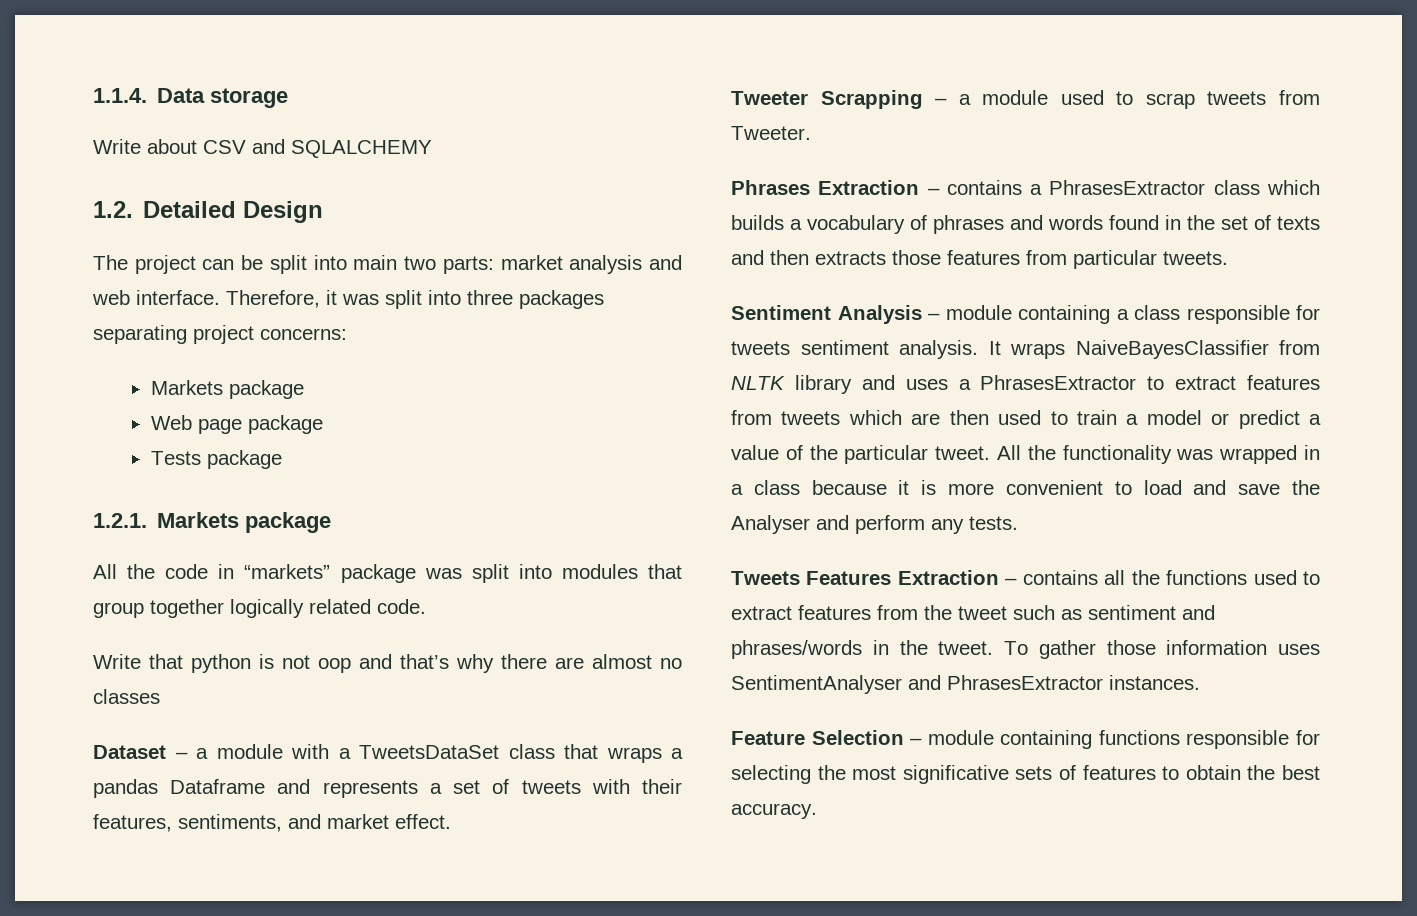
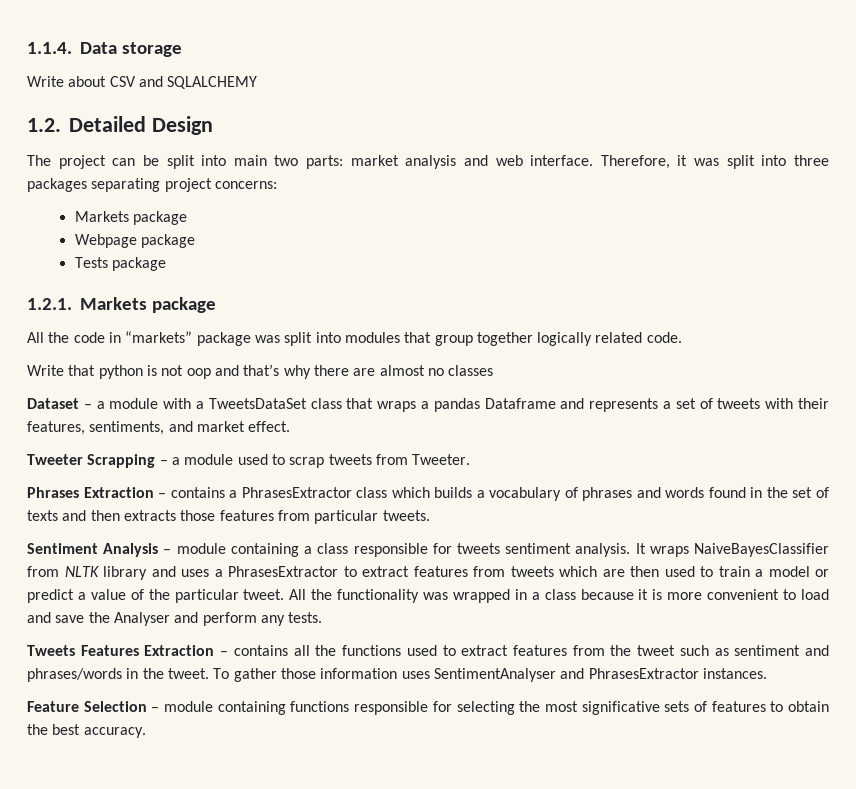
- Web page package
+ Webpage package

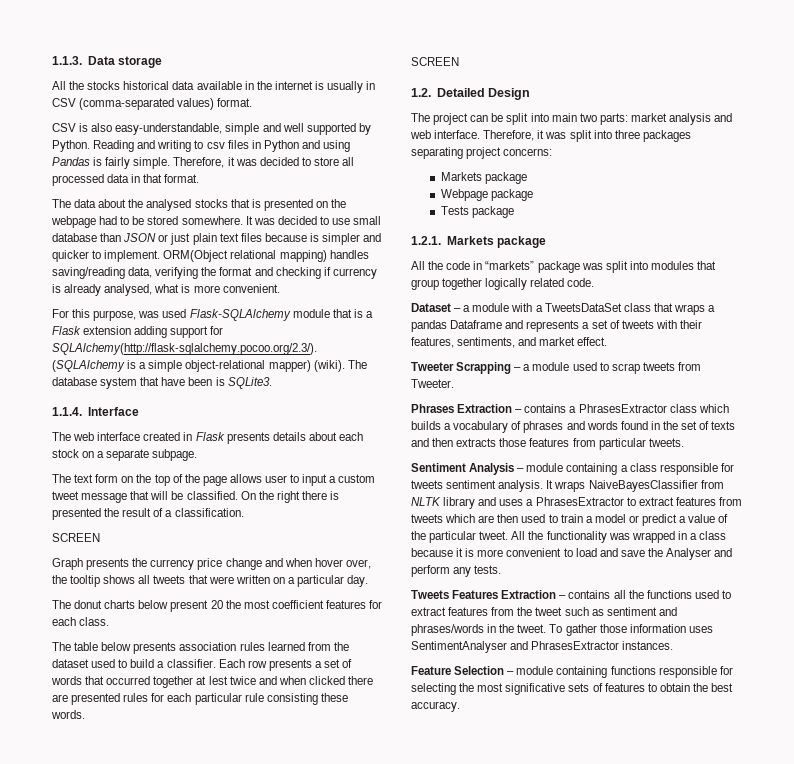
- 1.1.4. Data storage
+ 1.1.3. Data storage
- Write about CSV and SQLALCHEMY
+ All the stocks historical data available in the internet is usually in CSV (comma-separated values) format.
+ CSV is also easy-understandable, simple and well supported by Python. Reading and writing to csv files in Python and using Pandas is fairly simple. Therefore, it was decided to store all processed data in that format.
+ The data about the analysed stocks that is presented on the webpage had to be stored somewhere. It was decided to use small database than JSON or just plain text files because is simpler and quicker to implement. ORM(Object relational mapping) handles saving/reading data, verifying the format and checking if currency is already analysed, what is more convenient.
+ For this purpose, was used Flask-SQLAlchemy module that is a Flask extension adding support for SQLAlchemy(http://flask-sqlalchemy.pocoo.org/2.3/). (SQLAlchemy is a simple object-relational mapper) (wiki). The database system that have been is SQLite3.
+ 1.1.4. Interface
+ The web interface created in Flask presents details about each stock on a separate subpage.
+ The text form on the top of the page allows user to input a custom tweet message that will be classified. On the right there is presented the result of a classification.
+ SCREEN
+ Graph presents the currency price change and when hover over, the tooltip shows all tweets that were written on a particular day.
+ The donut charts below present 20 the most coefficient features for each class.
+ The table below presents association rules learned from the dataset used to build a classifier. Each row presents a set of words that occurred together at lest twice and when clicked there are presented rules for each particular rule consisting these words.
+ SCREEN
- Write that python is not oop and that’s why there are almost no classes

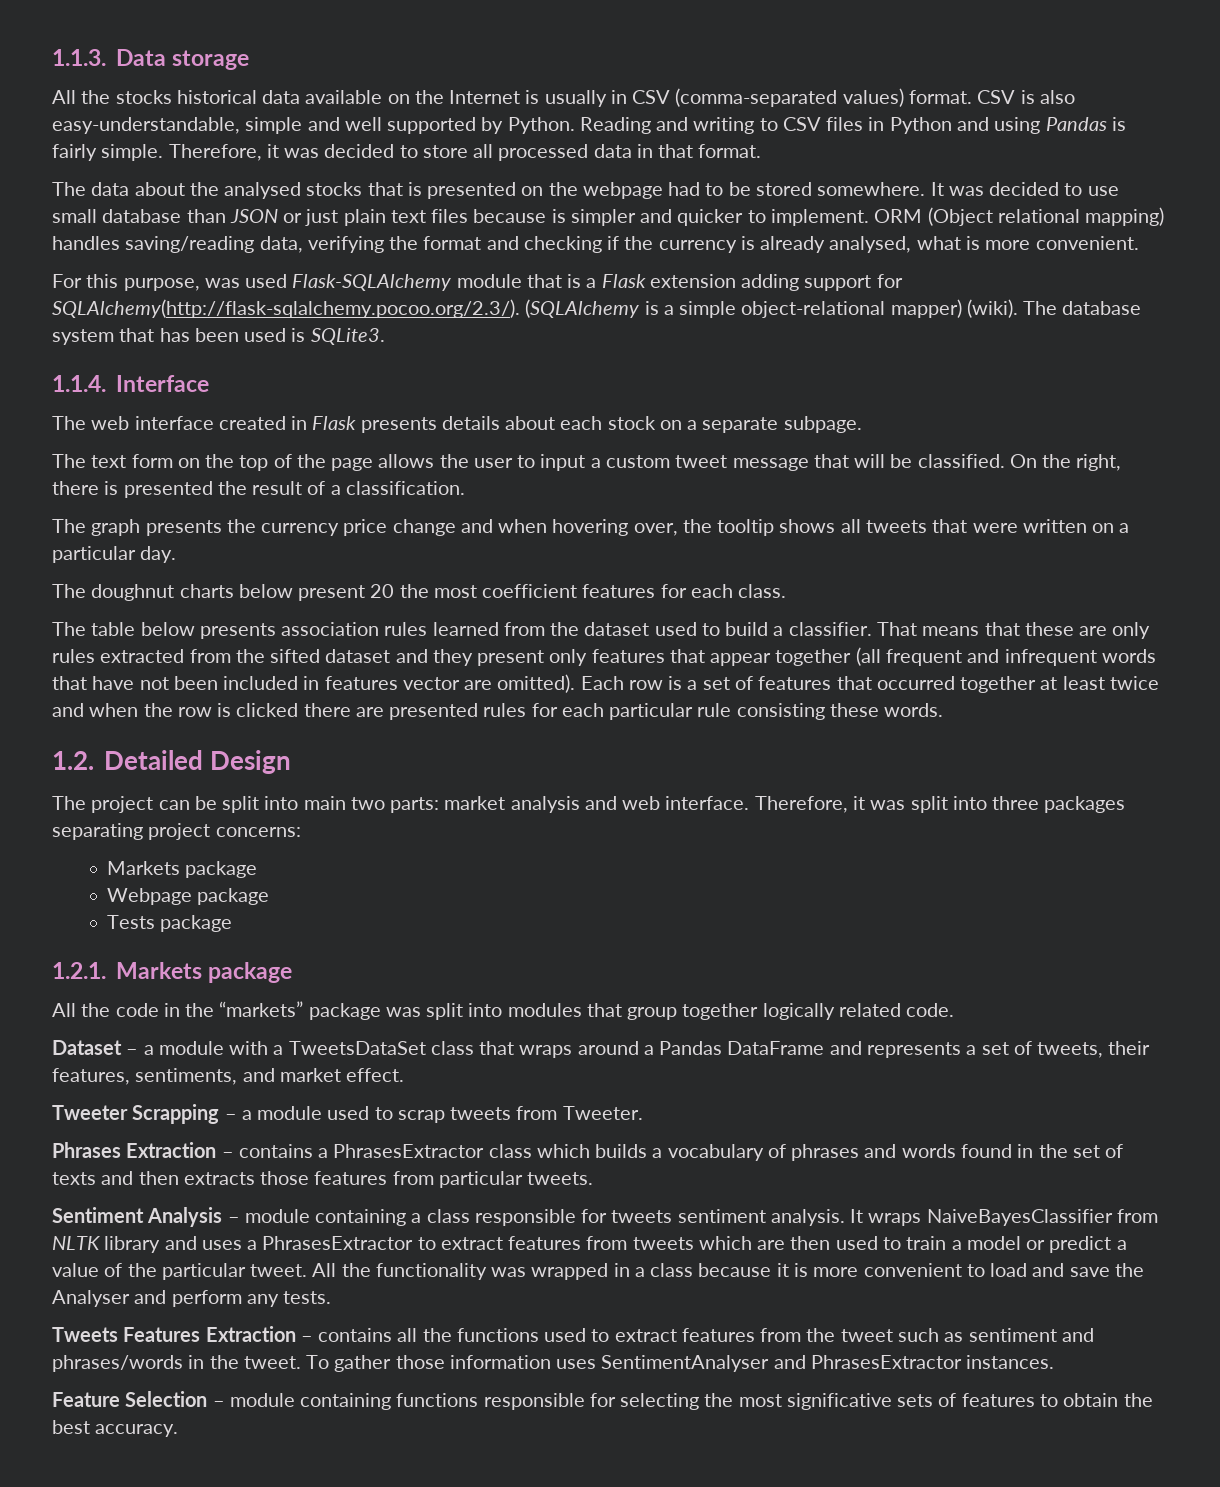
- All the stocks historical data available in the internet is usually in CSV (comma-separated values) format.
- CSV is also easy-understandable, simple and well supported by Python.
+ All the stocks historical data available on the Internet is usually in CSV (comma-separated values) format. CSV is also easy-understandable, simple and well supported by Python.
- Reading and writing to csv files in Python and using Pandas is fairly simple.
+ Reading and writing to CSV files in Python and using Pandas is fairly simple.
- ORM(Object relational mapping) handles saving/reading data, verifying the format and checking if currency is already analysed, what is more convenient.
+ ORM (Object relational mapping) handles saving/reading data, verifying the format and checking if the currency is already analysed, what is more convenient.
- The database system that have been is SQLite3.
+ The database system that has been used is SQLite3.
- The text form on the top of the page allows user to input a custom tweet message that will be classified.
+ The text form on the top of the page allows the user to input a custom tweet message that will be classified.
- On the right there is presented the result of a classification.
- SCREEN
- Graph presents the currency price change and when hover over, the tooltip shows all tweets that were written on a particular day.
+ On the right, there is presented the result of a classification.
+ The graph presents the currency price change and when hovering over, the tooltip shows all tweets that were written on a particular day.
- The donut charts below present 20 the most coefficient features for each class.
+ The doughnut charts below present 20 the most coefficient features for each class.
+ That means that these are only rules extracted from the sifted dataset and they present only features that appear together (all frequent and infrequent words that have not been included in features vector are omitted).
- Each row presents a set of words that occurred together at lest twice and when clicked there are presented rules for each particular rule consisting these words.
- SCREEN
+ Each row is a set of features that occurred together at least twice and when the row is clicked there are presented rules for each particular rule consisting these words.
- All the code in “markets” package was split into modules that group together logically related code.
+ All the code in the “markets” package was split into modules that group together logically related code.
- Dataset – a module with a TweetsDataSet class that wraps a pandas Dataframe and represents a set of tweets with their features, sentiments, and market effect.
+ Dataset – a module with a TweetsDataSet class that wraps around a Pandas DataFrame and represents a set of tweets, their features, sentiments, and market effect.

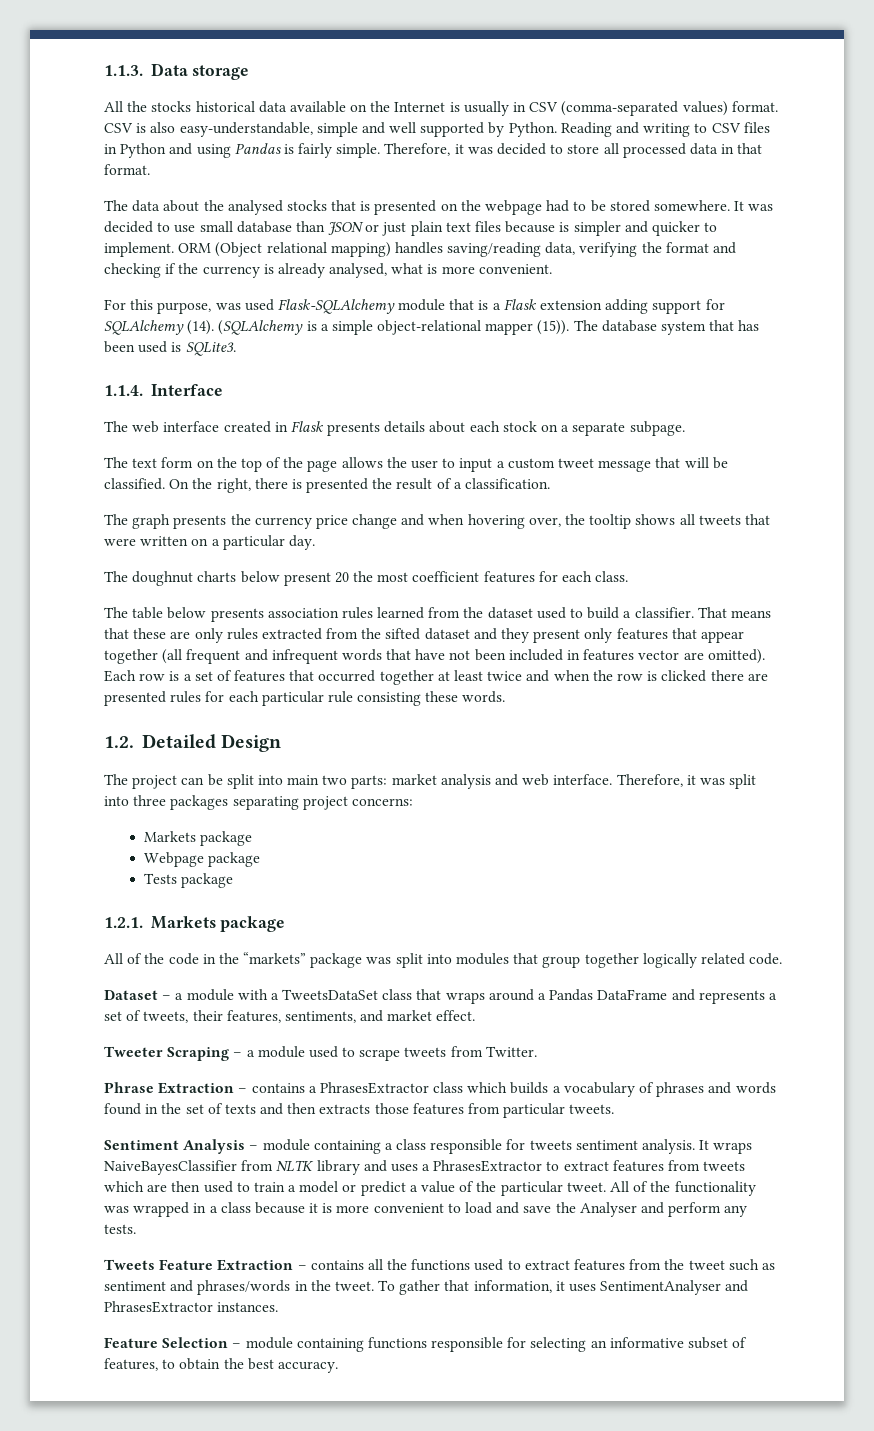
- For this purpose, was used Flask-SQLAlchemy module that is a Flask extension adding support for SQLAlchemy(http://flask-sqlalchemy.pocoo.org/2.3/). (SQLAlchemy is a simple object-relational mapper) (wiki).
+ For this purpose, was used Flask-SQLAlchemy module that is a Flask extension adding support for SQLAlchemy (14). (SQLAlchemy is a simple object-relational mapper (15)).
- All the code in the “markets” package was split into modules that group together logically related code.
+ All of the code in the “markets” package was split into modules that group together logically related code.
- Tweeter Scrapping – a module used to scrap tweets from Tweeter.
- Phrases Extraction – contains a PhrasesExtractor class which builds a vocabulary of phrases and words found in the set of texts and then extracts those features from particular tweets.
+ Tweeter Scraping – a module used to scrape tweets from Twitter.
+ Phrase Extraction – contains a PhrasesExtractor class which builds a vocabulary of phrases and words found in the set of texts and then extracts those features from particular tweets.
- All the functionality was wrapped in a class because it is more convenient to load and save the Analyser and perform any tests.
+ All of the functionality was wrapped in a class because it is more convenient to load and save the Analyser and perform any tests.
- Tweets Features Extraction – contains all the functions used to extract features from the tweet such as sentiment and phrases/words in the tweet.
+ Tweets Feature Extraction – contains all the functions used to extract features from the tweet such as sentiment and phrases/words in the tweet.
- To gather those information uses SentimentAnalyser and PhrasesExtractor instances.
+ To gather that information, it uses SentimentAnalyser and PhrasesExtractor instances.
- Feature Selection – module containing functions responsible for selecting the most significative sets of features to obtain the best accuracy.
+ Feature Selection – module containing functions responsible for selecting an informative subset of features, to obtain the best accuracy.

